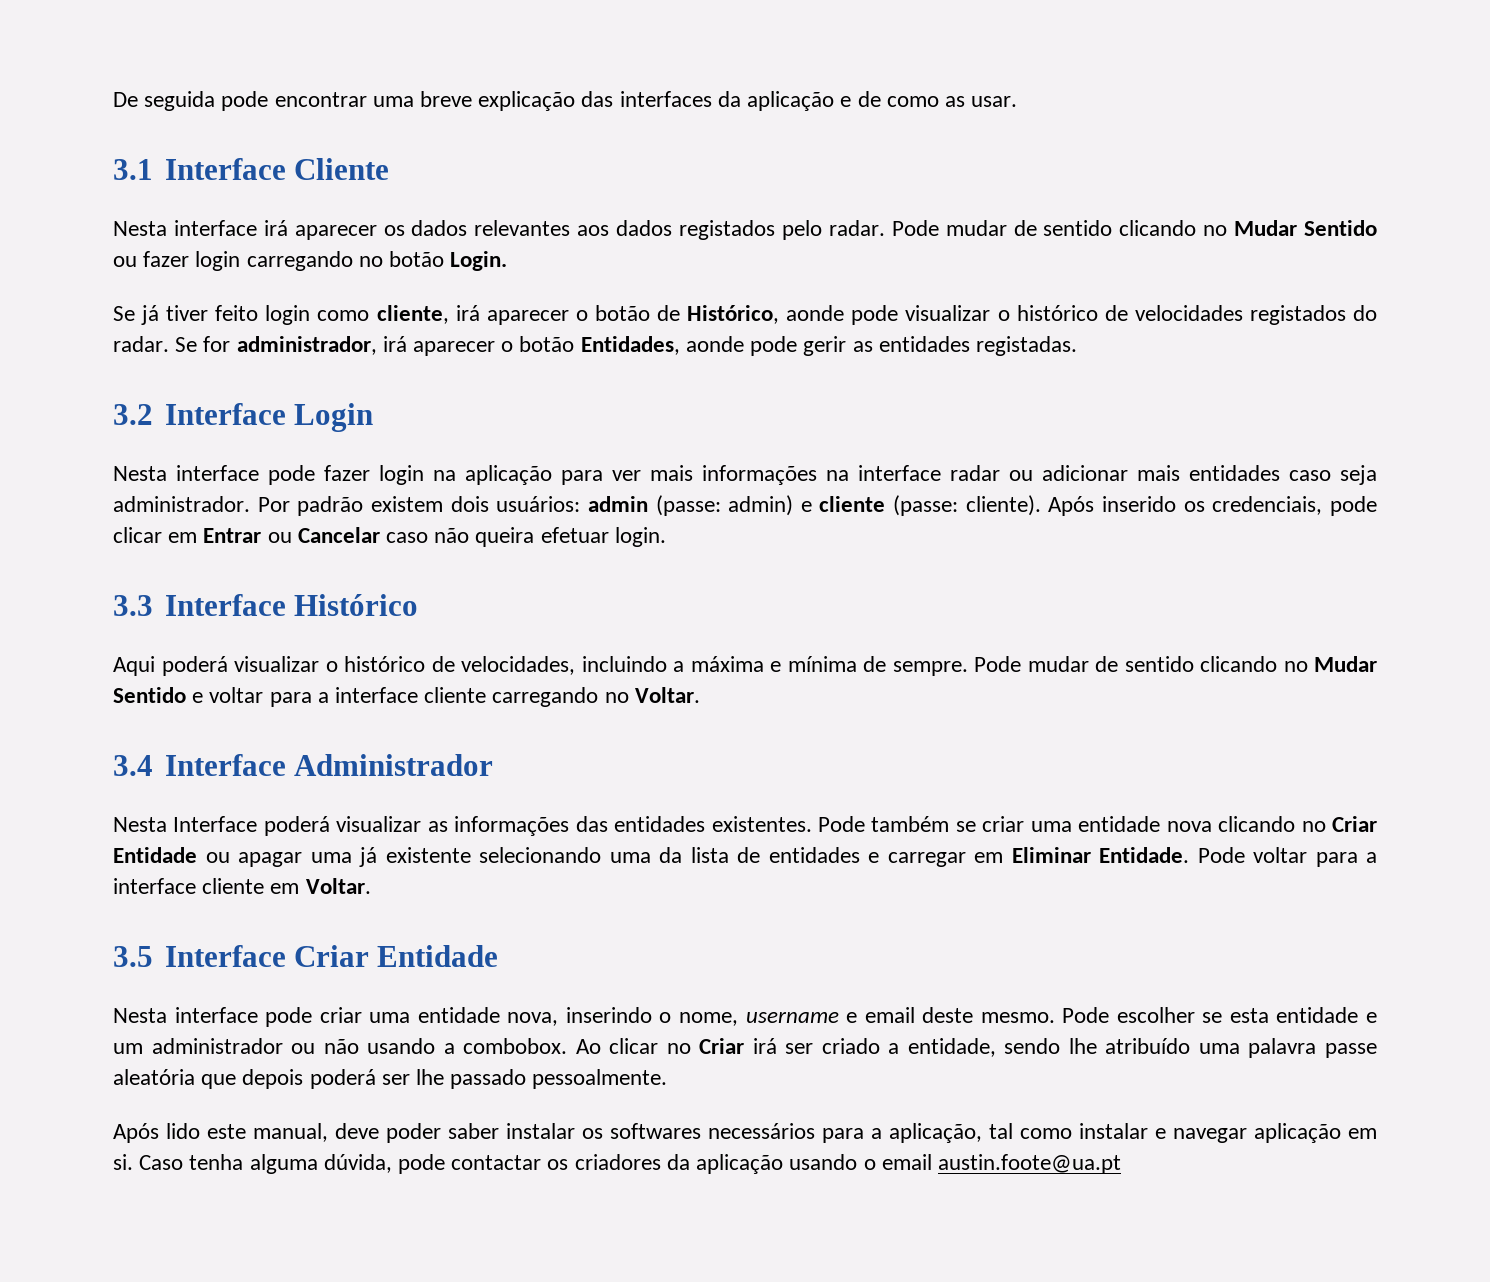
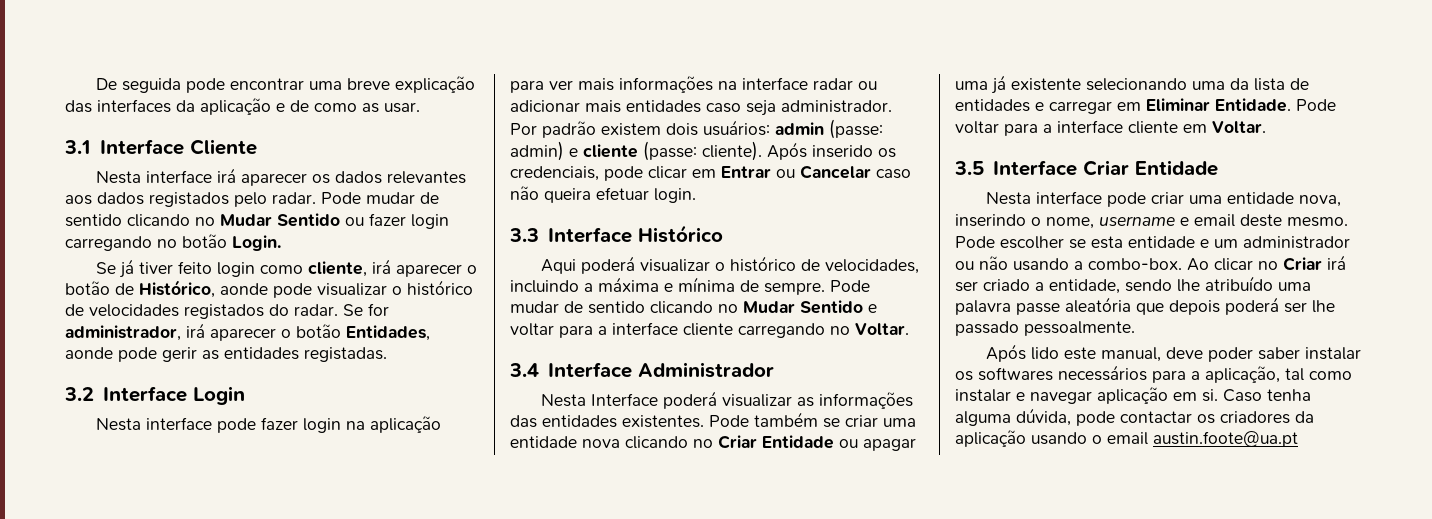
- Pode escolher se esta entidade e um administrador ou não usando a combobox.
+ Pode escolher se esta entidade e um administrador ou não usando a combo-box.

